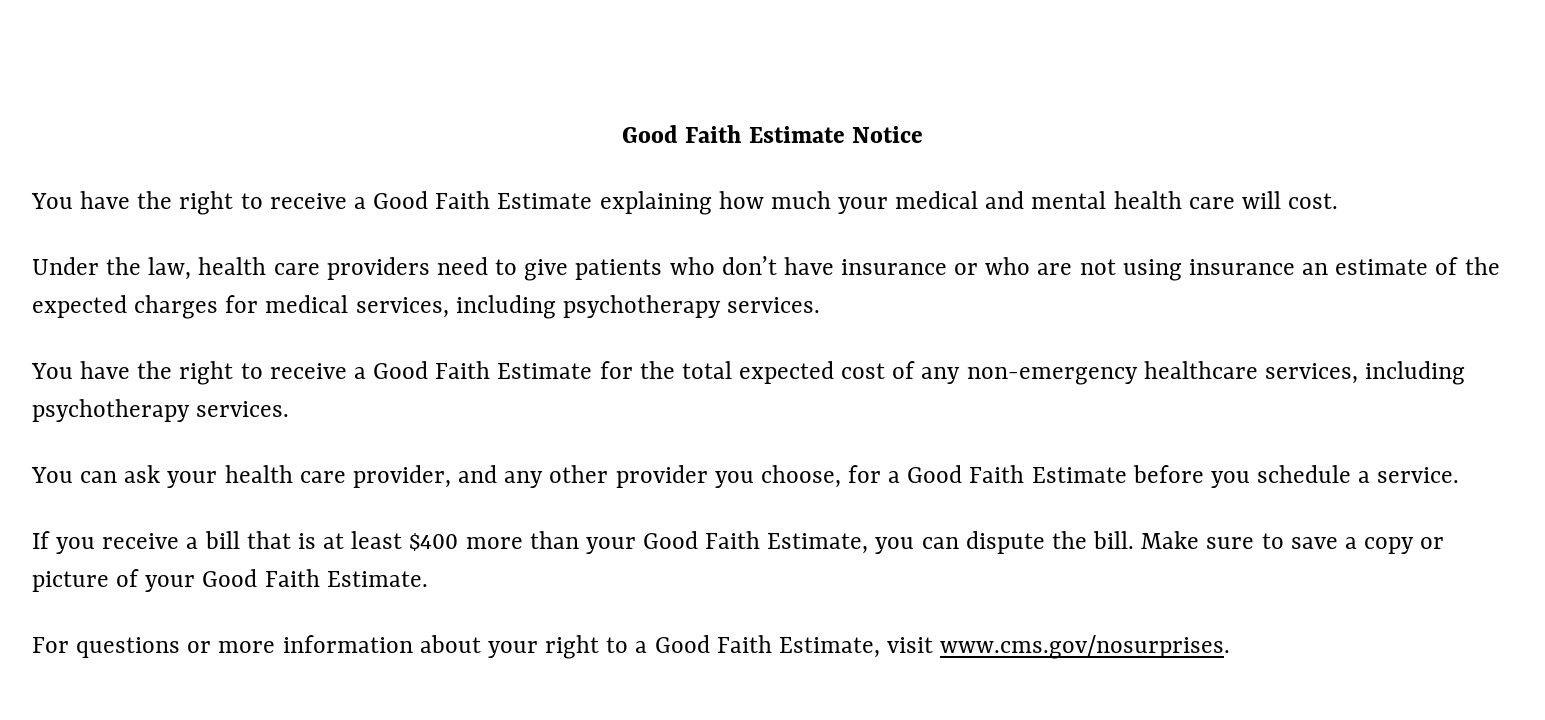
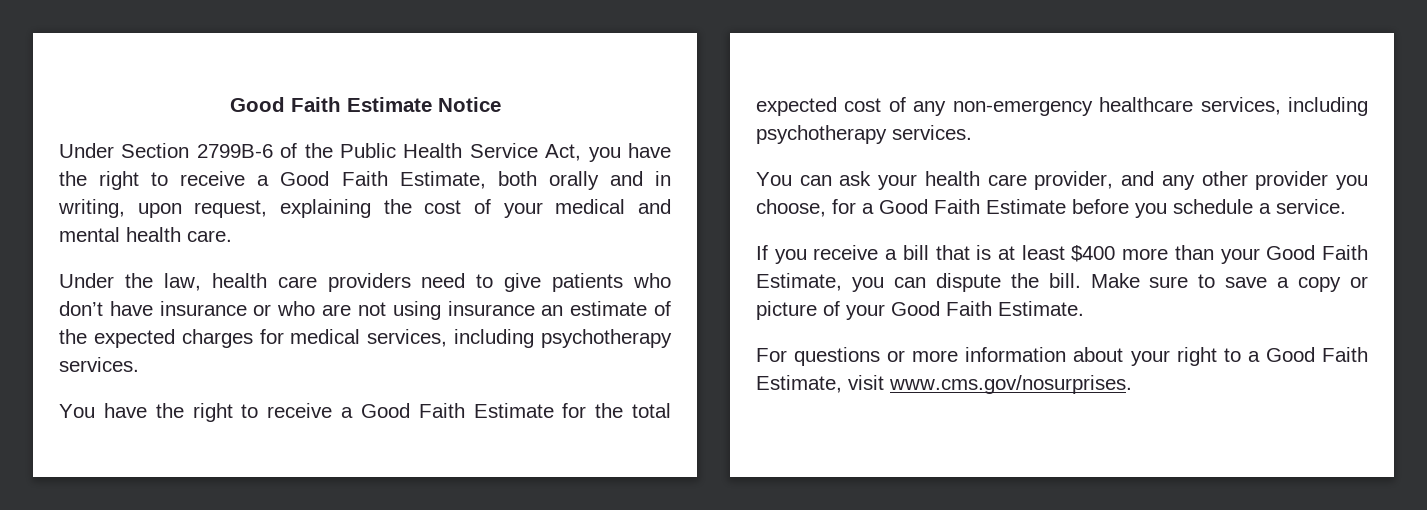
- You have the right to receive a Good Faith Estimate explaining how much your medical and mental health care will cost.
+ Under Section 2799B-6 of the Public Health Service Act, you have the right to receive a Good Faith Estimate, both orally and in writing, upon request, explaining the cost of your medical and mental health care.

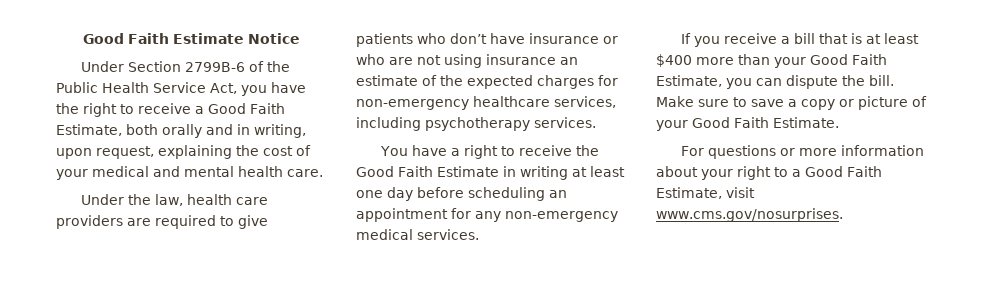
- Under the law, health care providers need to give patients who don’t have insurance or who are not using insurance an estimate of the expected charges for medical services, including psychotherapy services.
- You have the right to receive a Good Faith Estimate for the total expected cost of any non-emergency healthcare services, including psychotherapy services.
+ Under the law, health care providers are required to give patients who don’t have insurance or who are not using insurance an estimate of the expected charges for non-emergency healthcare services, including psychotherapy services.
- You can ask your health care provider, and any other provider you choose, for a Good Faith Estimate before you schedule a service.
+ You have a right to receive the Good Faith Estimate in writing at least one day before scheduling an appointment for any non-emergency medical services.

